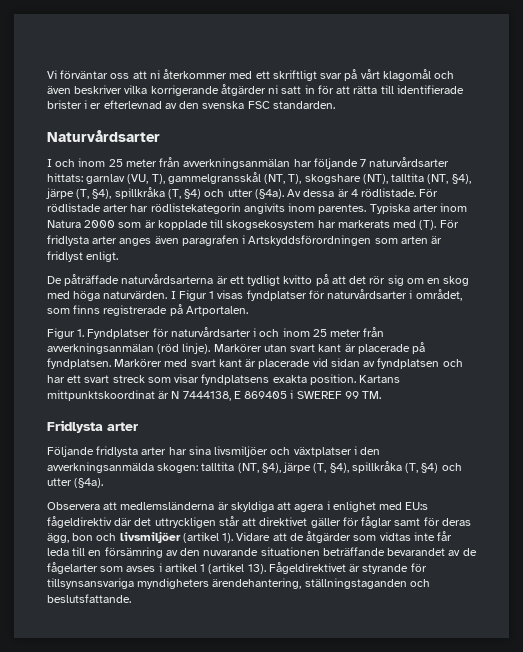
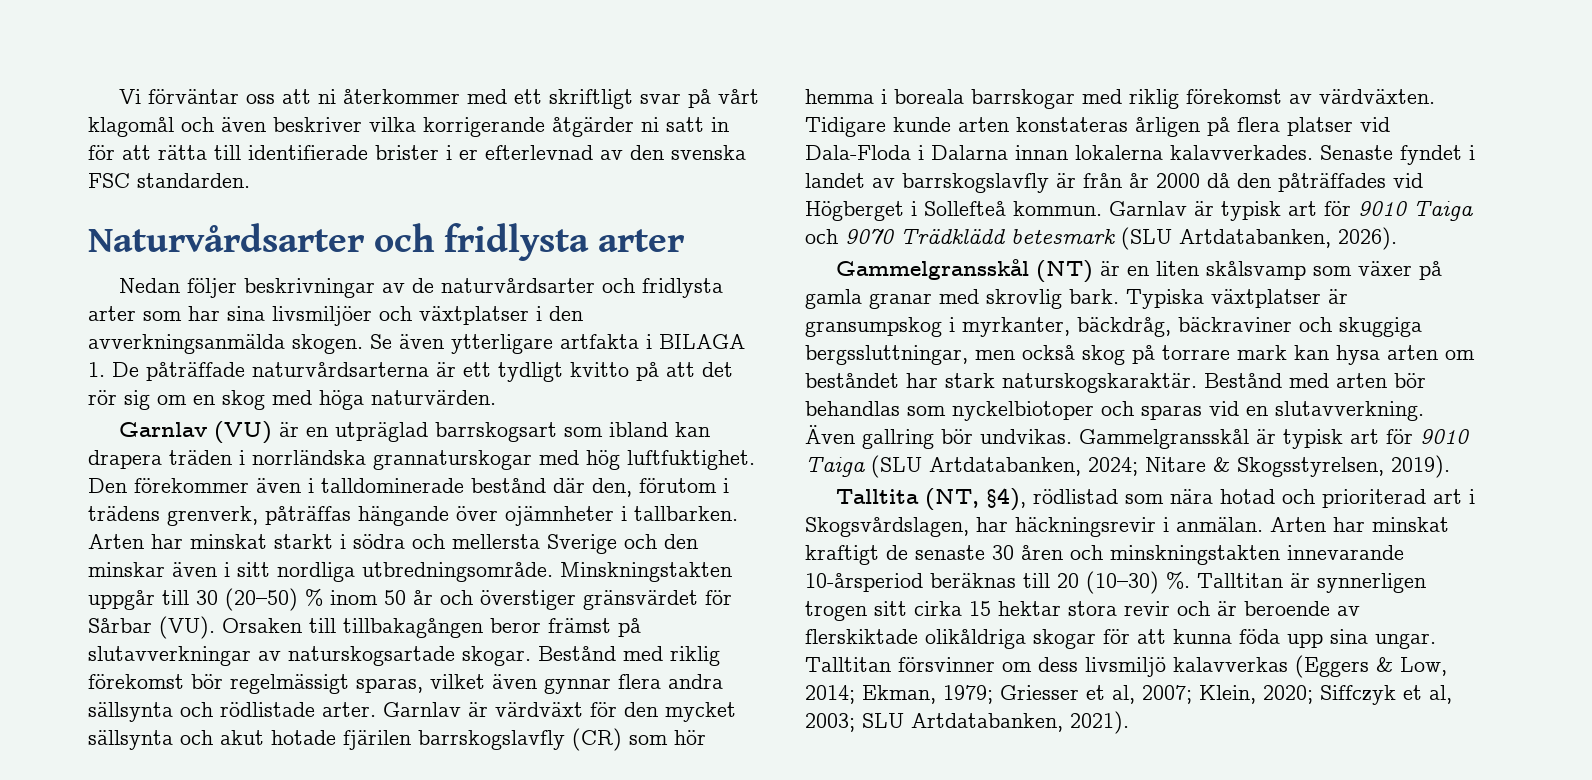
- Naturvårdsarter
- I och inom 25 meter från avverkningsanmälan har följande 7 naturvårdsarter hittats: garnlav (VU, T), gammelgransskål (NT, T), skogshare (NT), talltita (NT, §4), järpe (T, §4), spillkråka (T, §4) och utter (§4a). Av dessa är 4 rödlistade. För rödlistade arter har rödlistekategorin angivits inom parentes. Typiska arter inom Natura 2000 som är kopplade till skogsekosystem har markerats med (T). För fridlysta arter anges även paragrafen i Artskyddsförordningen som arten är fridlyst enligt.
- De påträffade naturvårdsarterna är ett tydligt kvitto på att det rör sig om en skog med höga naturvärden. I Figur 1 visas fyndplatser för naturvårdsarter i området, som finns registrerade på Artportalen.
- Figur 1. Fyndplatser för naturvårdsarter i och inom 25 meter från avverkningsanmälan (röd linje). Markörer utan svart kant är placerade på fyndplatsen. Markörer med svart kant är placerade vid sidan av fyndplatsen och har ett svart streck som visar fyndplatsens exakta position. Kartans mittpunktskoordinat är N 7444138, E 869405 i SWEREF 99 TM.
- Fridlysta arter
- Följande fridlysta arter har sina livsmiljöer och växtplatser i den avverkningsanmälda skogen: talltita (NT, §4), järpe (T, §4), spillkråka (T, §4) och utter (§4a).
- Observera att medlemsländerna är skyldiga att agera i enlighet med EU:s fågeldirektiv där det uttryckligen står att direktivet gäller för fåglar samt för deras ägg, bon och livsmiljöer (artikel 1). Vidare att de åtgärder som vidtas inte får leda till en försämring av den nuvarande situationen beträffande bevarandet av de fågelarter som avses i artikel 1 (artikel 13). Fågeldirektivet är styrande för tillsynsansvariga myndigheters ärendehantering, ställningstaganden och beslutsfattande.
+ Naturvårdsarter och fridlysta arter
+ Nedan följer beskrivningar av de naturvårdsarter och fridlysta arter som har sina livsmiljöer och växtplatser i den avverkningsanmälda skogen. Se även ytterligare artfakta i BILAGA 1. De påträffade naturvårdsarterna är ett tydligt kvitto på att det rör sig om en skog med höga naturvärden.
+ Garnlav (VU) är en utpräglad barrskogsart som ibland kan drapera träden i norrländska grannaturskogar med hög luftfuktighet. Den förekommer även i talldominerade bestånd där den, förutom i trädens grenverk, påträffas hängande över ojämnheter i tallbarken. Arten har minskat starkt i södra och mellersta Sverige och den minskar även i sitt nordliga utbredningsområde. Minskningstakten uppgår till 30 (20–50) % inom 50 år och överstiger gränsvärdet för Sårbar (VU). Orsaken till tillbakagången beror främst på slutavverkningar av naturskogsartade skogar. Bestånd med riklig förekomst bör regelmässigt sparas, vilket även gynnar flera andra sällsynta och rödlistade arter. Garnlav är värdväxt för den mycket sällsynta och akut hotade fjärilen barrskogslavfly (CR) som hör hemma i boreala barrskogar med riklig förekomst av värdväxten. Tidigare kunde arten konstateras årligen på flera platser vid Dala-Floda i Dalarna innan lokalerna kalavverkades. Senaste fyndet i landet av barrskogslavfly är från år 2000 då den påträffades vid Högberget i Sollefteå kommun. Garnlav är typisk art för 9010 Taiga och 9070 Trädklädd betesmark (SLU Artdatabanken, 2026).
+ Gammelgransskål (NT) är en liten skålsvamp som växer på gamla granar med skrovlig bark. Typiska växtplatser är gransumpskog i myrkanter, bäckdråg, bäckraviner och skuggiga bergssluttningar, men också skog på torrare mark kan hysa arten om beståndet har stark naturskogskaraktär. Bestånd med arten bör behandlas som nyckelbiotoper och sparas vid en slutavverkning. Även gallring bör undvikas. Gammelgransskål är typisk art för 9010 Taiga (SLU Artdatabanken, 2024; Nitare & Skogsstyrelsen, 2019).
+ Talltita (NT, §4), rödlistad som nära hotad och prioriterad art i Skogsvårdslagen, har häckningsrevir i anmälan. Arten har minskat kraftigt de senaste 30 åren och minskningstakten innevarande 10-årsperiod beräknas till 20 (10–30) %. Talltitan är synnerligen trogen sitt cirka 15 hektar stora revir och är beroende av flerskiktade olikåldriga skogar för att kunna föda upp sina ungar. Talltitan försvinner om dess livsmiljö kalavverkas (Eggers & Low, 2014; Ekman, 1979; Griesser et al, 2007; Klein, 2020; Siffczyk et al, 2003; SLU Artdatabanken, 2021).

